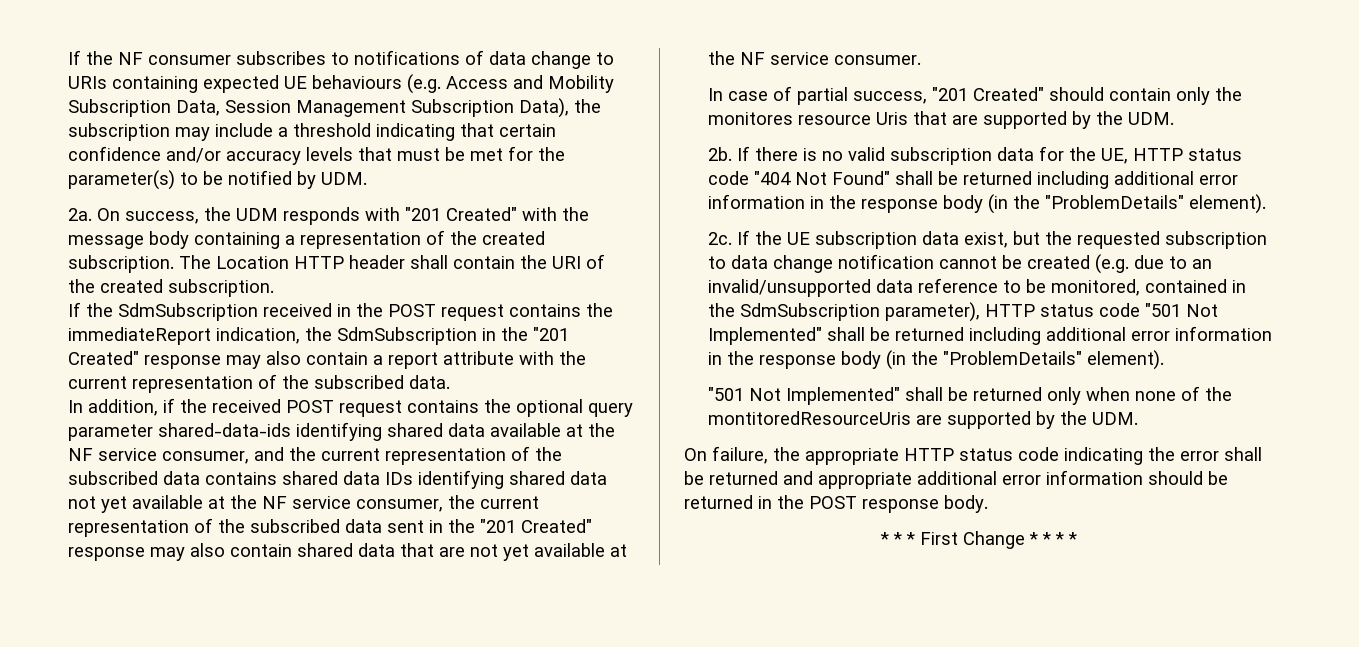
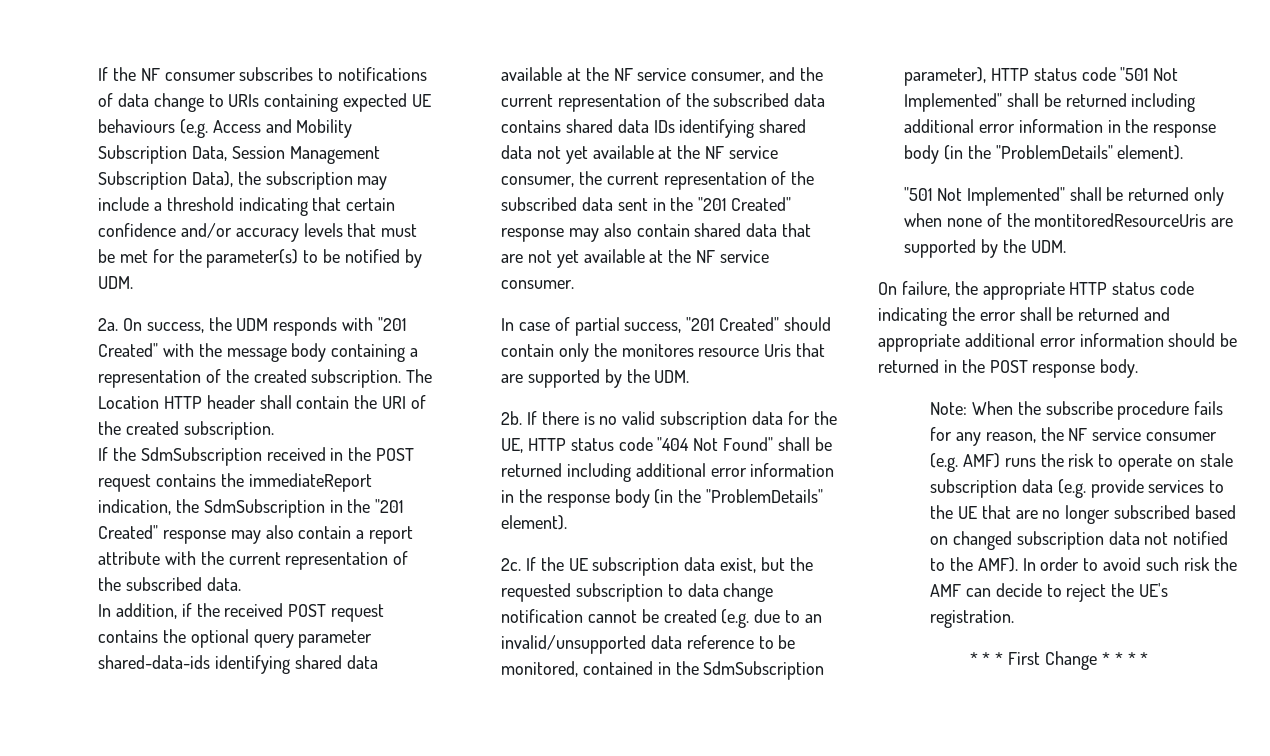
+ Note: When the subscribe procedure fails for any reason, the NF service consumer (e.g. AMF) runs the risk to operate on stale subscription data (e.g. provide services to the UE that are no longer subscribed based on changed subscription data not notified to the AMF). In order to avoid such risk the AMF can decide to reject the UE's registration.

